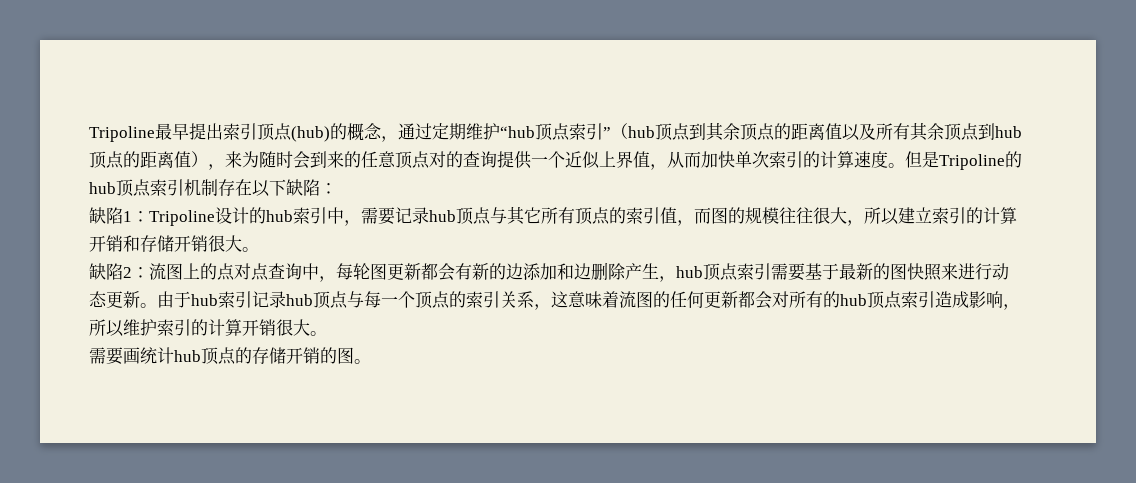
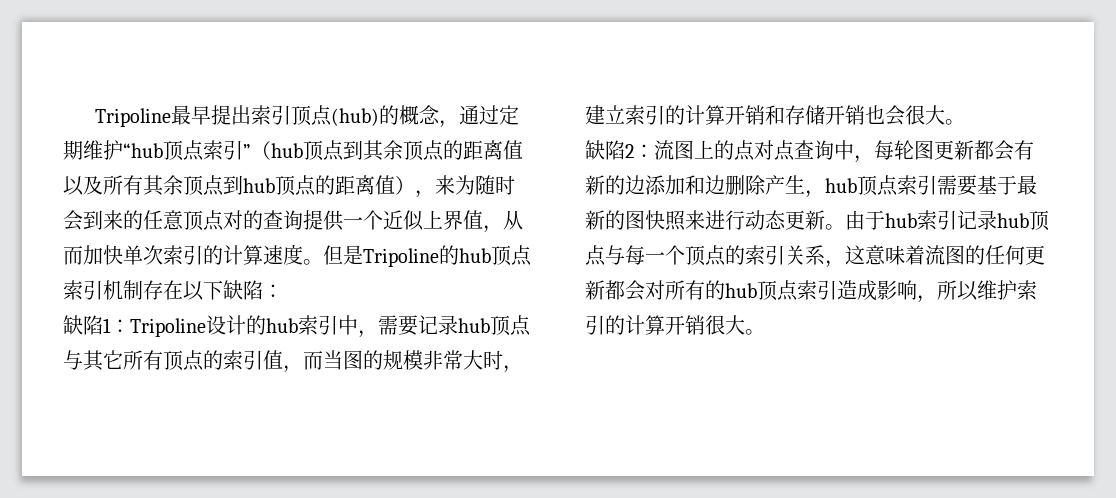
- 缺陷1：Tripoline设计的hub索引中，需要记录hub顶点与其它所有顶点的索引值，而图的规模往往很大，所以建立索引的计算开销和存储开销很大。
+ 缺陷1：Tripoline设计的hub索引中，需要记录hub顶点与其它所有顶点的索引值，而当图的规模非常大时，建立索引的计算开销和存储开销也会很大。
- 需要画统计hub顶点的存储开销的图。

